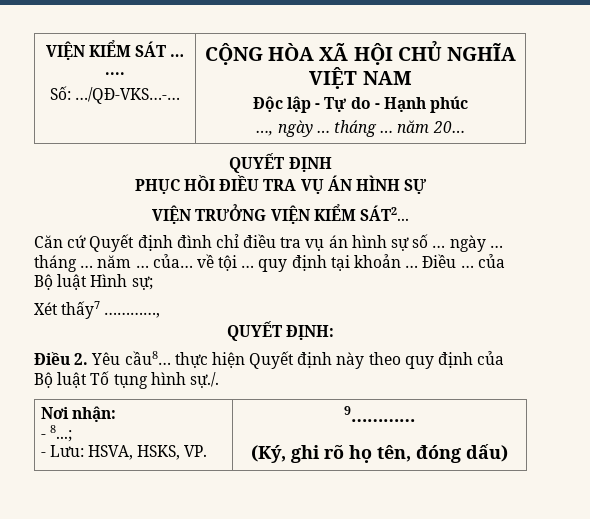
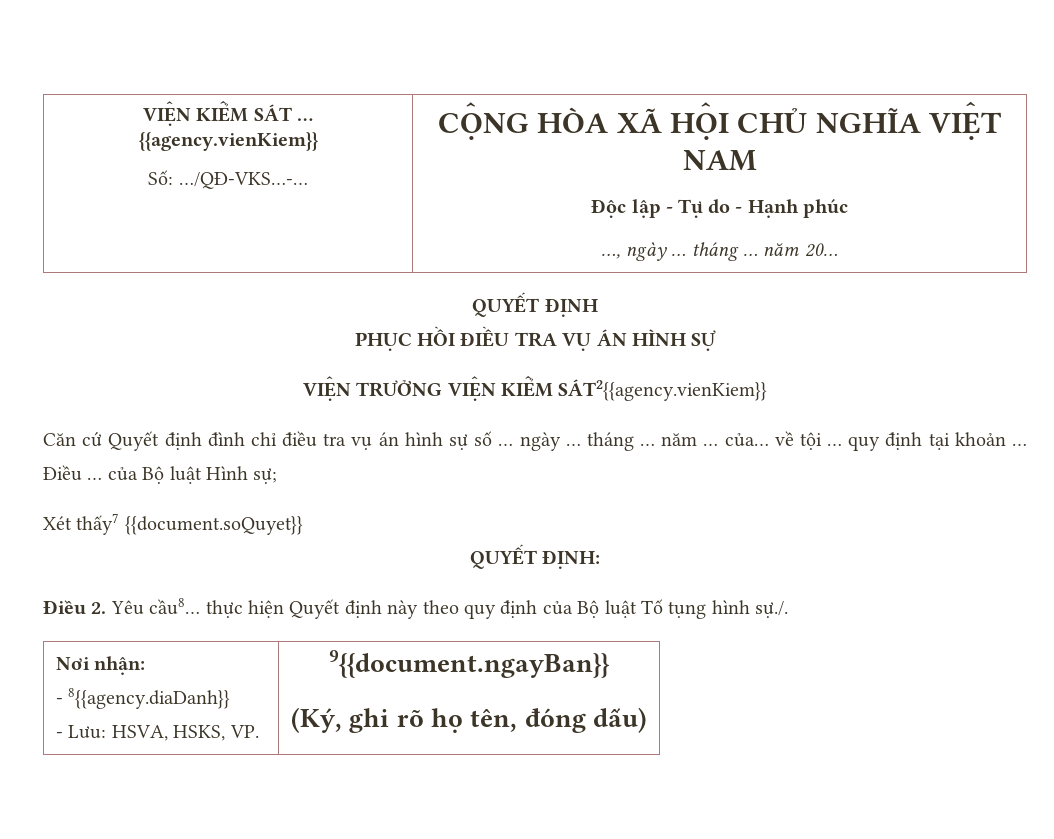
- VIỆN KIỂM SÁT … ....
+ VIỆN KIỂM SÁT … {{agency.vienKiem}}
- VIỆN TRƯỞNG VIỆN KIỂM SÁT2...
+ VIỆN TRƯỞNG VIỆN KIỂM SÁT2{{agency.vienKiem}}
- Xét thấy7 …………,
+ Xét thấy7 {{document.soQuyet}}
  Nơi nhận:
- - 8...;
- - Lưu: HSVA, HSKS, VP. | 9…………
+ - 8{{agency.diaDanh}}
+ - Lưu: HSVA, HSKS, VP. | 9{{document.ngayBan}}

